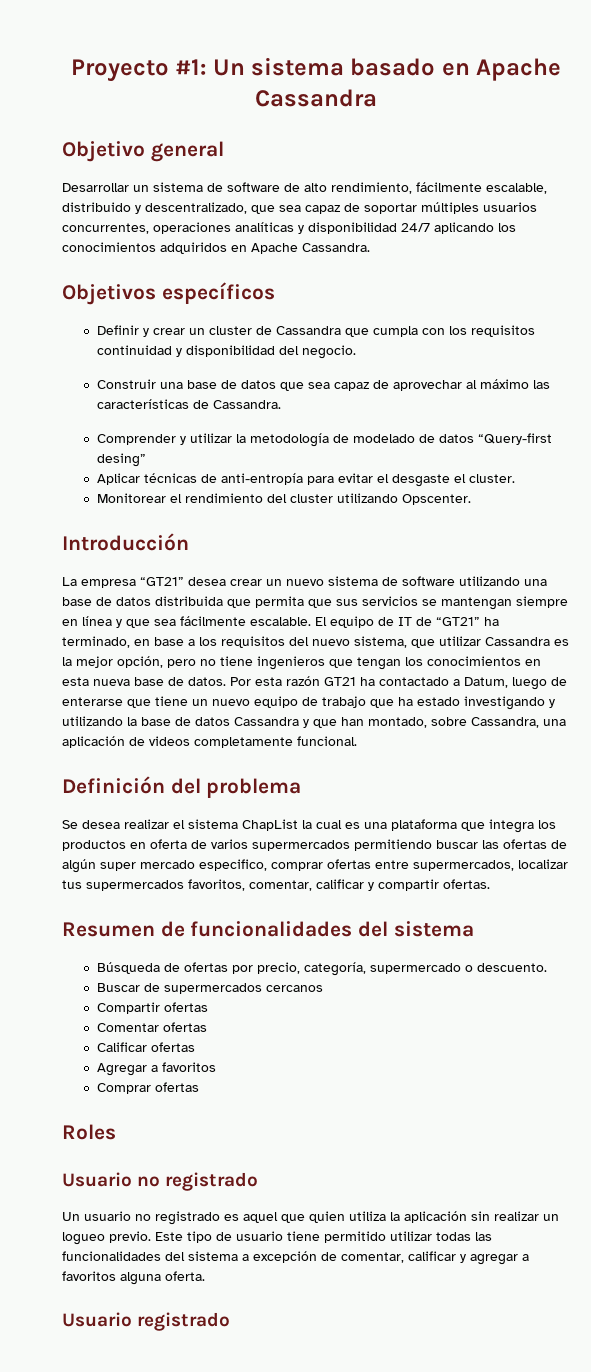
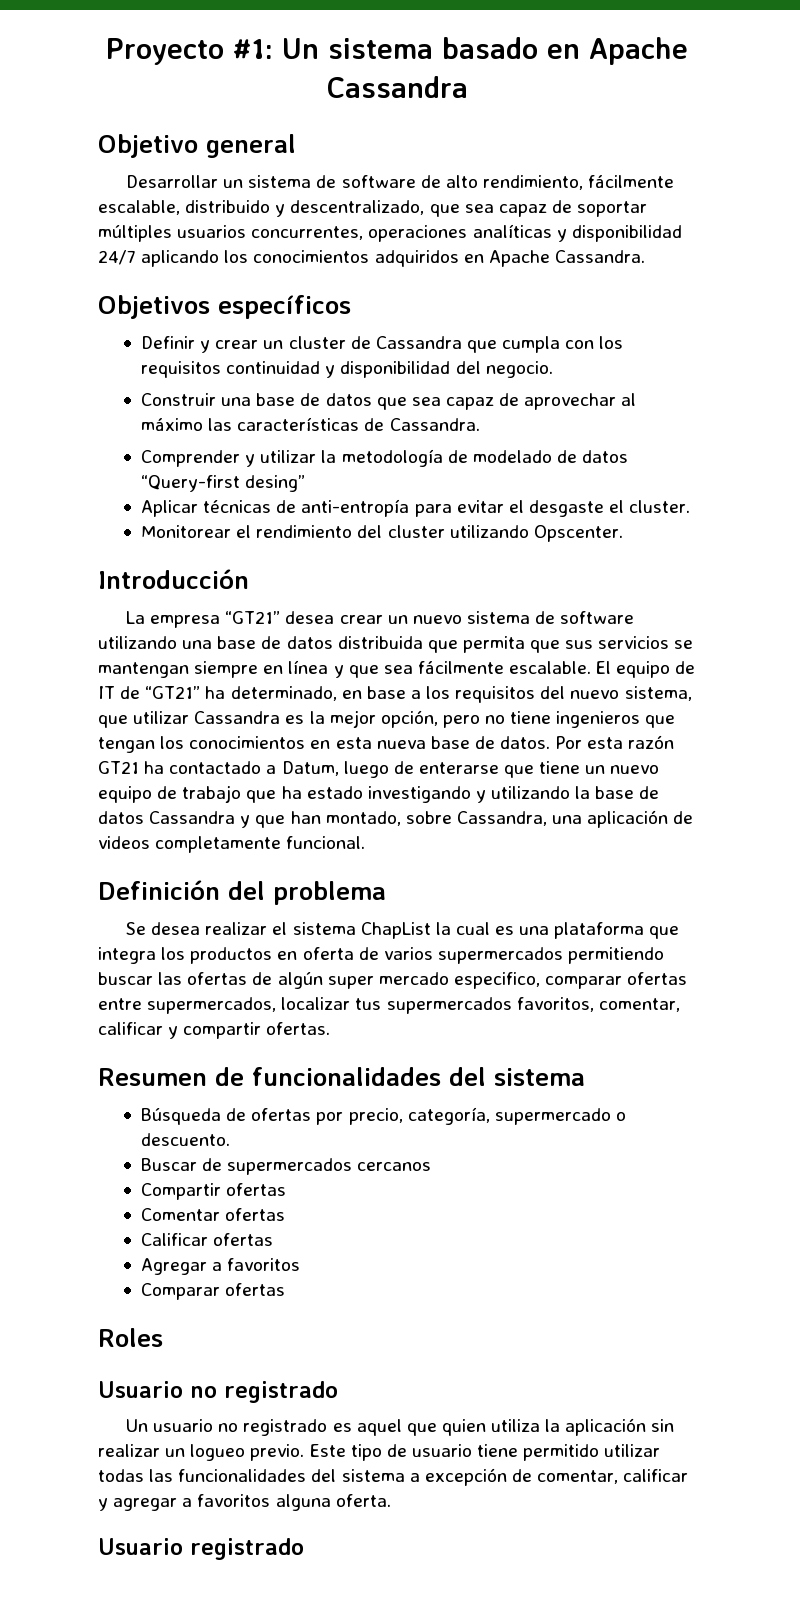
- El equipo de IT de “GT21” ha terminado, en base a los requisitos del nuevo sistema, que utilizar Cassandra es la mejor opción, pero no tiene ingenieros que tengan los conocimientos en esta nueva base de datos.
+ El equipo de IT de “GT21” ha determinado, en base a los requisitos del nuevo sistema, que utilizar Cassandra es la mejor opción, pero no tiene ingenieros que tengan los conocimientos en esta nueva base de datos.
- Se desea realizar el sistema ChapList la cual es una plataforma que integra los productos en oferta de varios supermercados permitiendo buscar las ofertas de algún super mercado especifico, comprar ofertas entre supermercados, localizar tus supermercados favoritos, comentar, calificar y compartir ofertas.
+ Se desea realizar el sistema ChapList la cual es una plataforma que integra los productos en oferta de varios supermercados permitiendo buscar las ofertas de algún super mercado especifico, comparar ofertas entre supermercados, localizar tus supermercados favoritos, comentar, calificar y compartir ofertas.
- Comprar ofertas
+ Comparar ofertas

